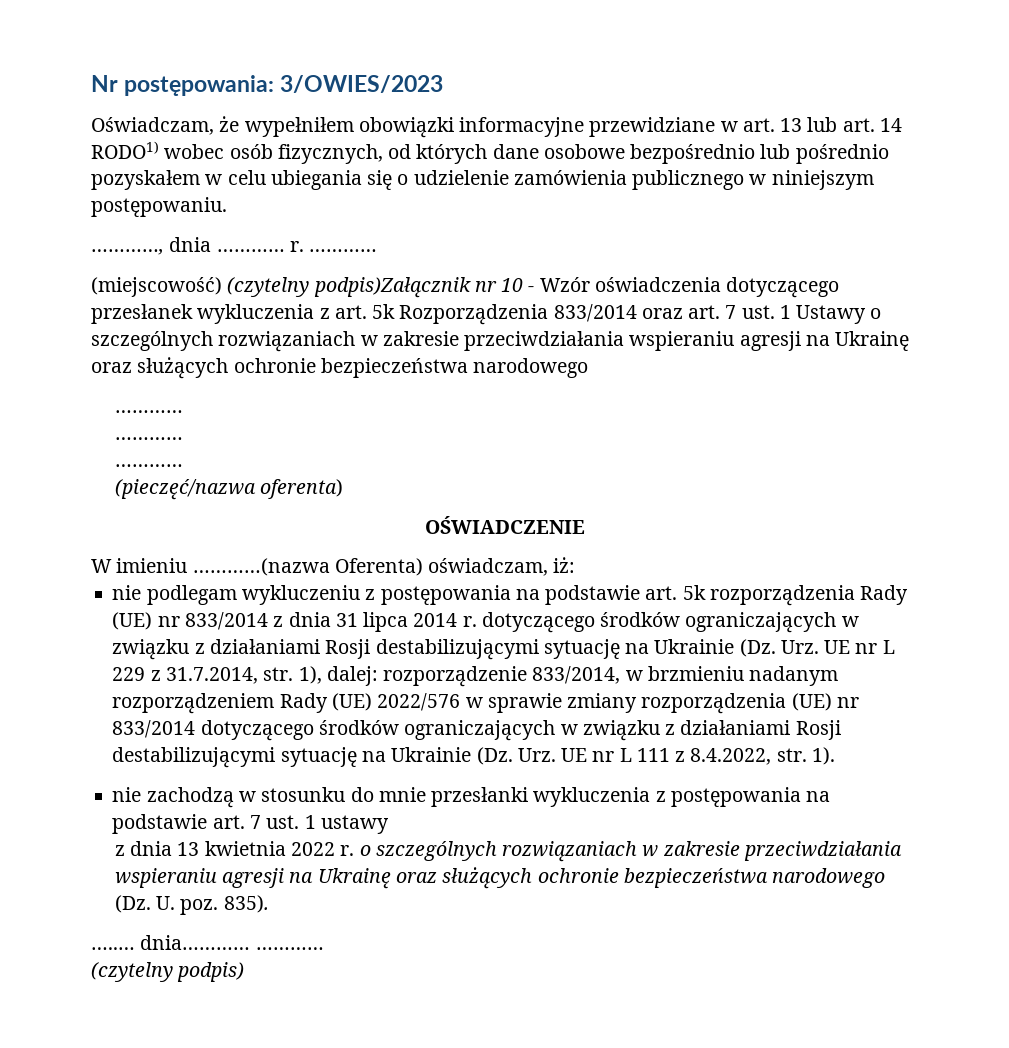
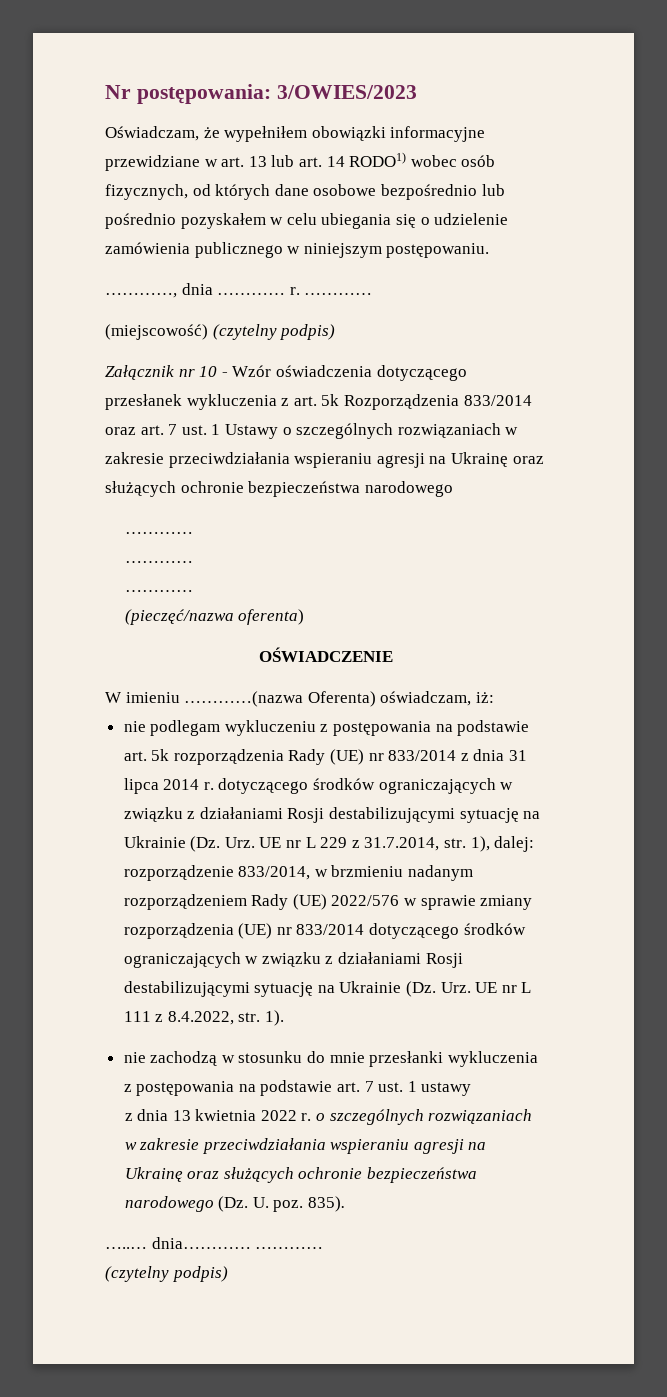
- (miejscowość) (czytelny podpis)Załącznik nr 10 - Wzór oświadczenia dotyczącego przesłanek wykluczenia z art. 5k Rozporządzenia 833/2014 oraz art. 7 ust. 1 Ustawy o szczególnych rozwiązaniach w zakresie przeciwdziałania wspieraniu agresji na Ukrainę oraz służących ochronie bezpieczeństwa narodowego
+ (miejscowość) (czytelny podpis)
+ Załącznik nr 10 - Wzór oświadczenia dotyczącego przesłanek wykluczenia z art. 5k Rozporządzenia 833/2014 oraz art. 7 ust. 1 Ustawy o szczególnych rozwiązaniach w zakresie przeciwdziałania wspieraniu agresji na Ukrainę oraz służących ochronie bezpieczeństwa narodowego

